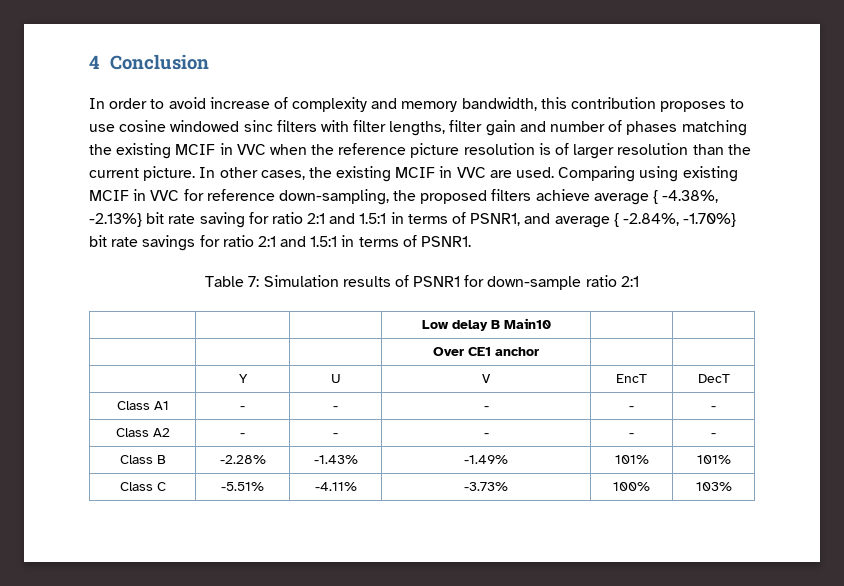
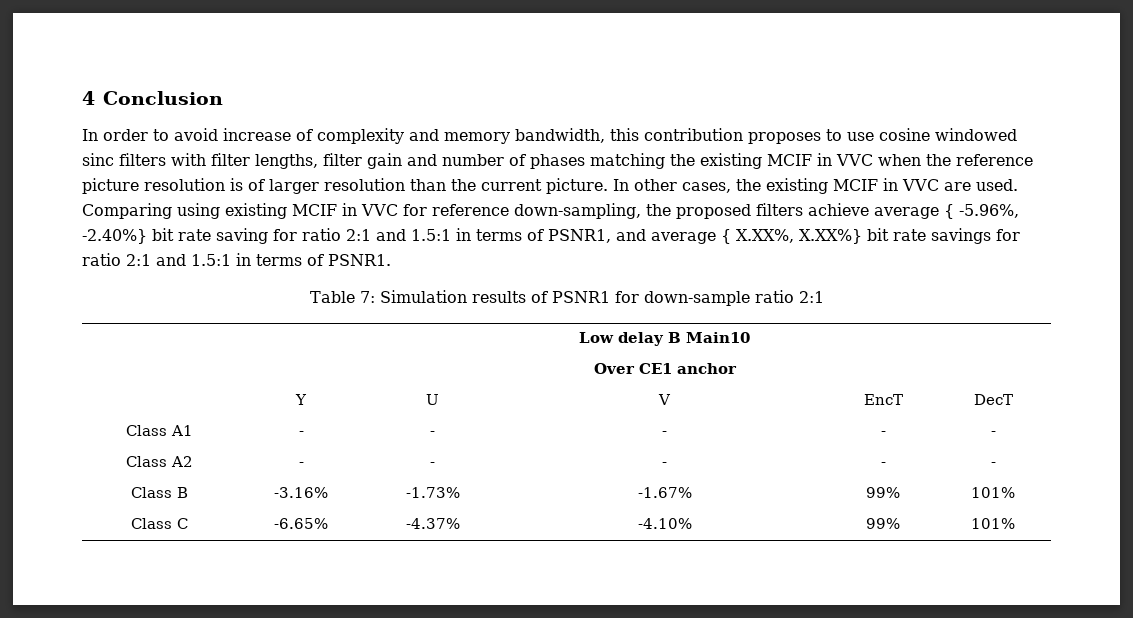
- Comparing using existing MCIF in VVC for reference down-sampling, the proposed filters achieve average { -4.38%, -2.13%} bit rate saving for ratio 2:1 and 1.5:1 in terms of PSNR1, and average { -2.84%, -1.70%} bit rate savings for ratio 2:1 and 1.5:1 in terms of PSNR1.
+ Comparing using existing MCIF in VVC for reference down-sampling, the proposed filters achieve average { -5.96%, -2.40%} bit rate saving for ratio 2:1 and 1.5:1 in terms of PSNR1, and average { X.XX%, X.XX%} bit rate savings for ratio 2:1 and 1.5:1 in terms of PSNR1.
- Class B | -2.28% | -1.43% | -1.49% | 101% | 101%
+ Class B | -3.16% | -1.73% | -1.67% | 99% | 101%
- Class C | -5.51% | -4.11% | -3.73% | 100% | 103%
+ Class C | -6.65% | -4.37% | -4.10% | 99% | 101%

